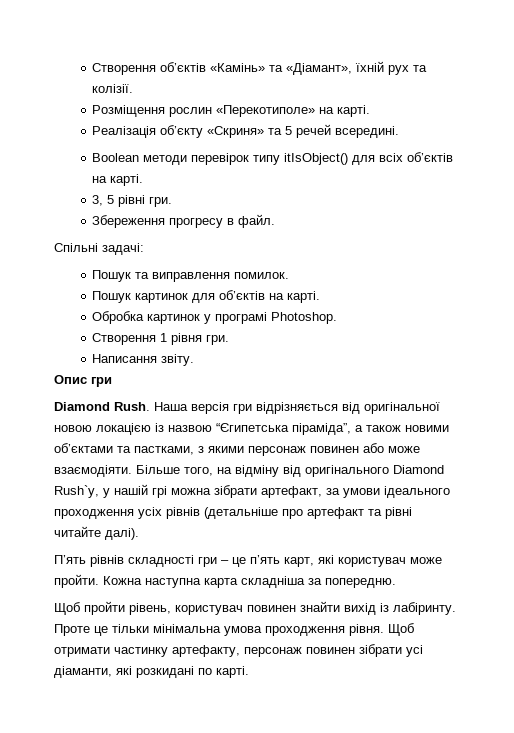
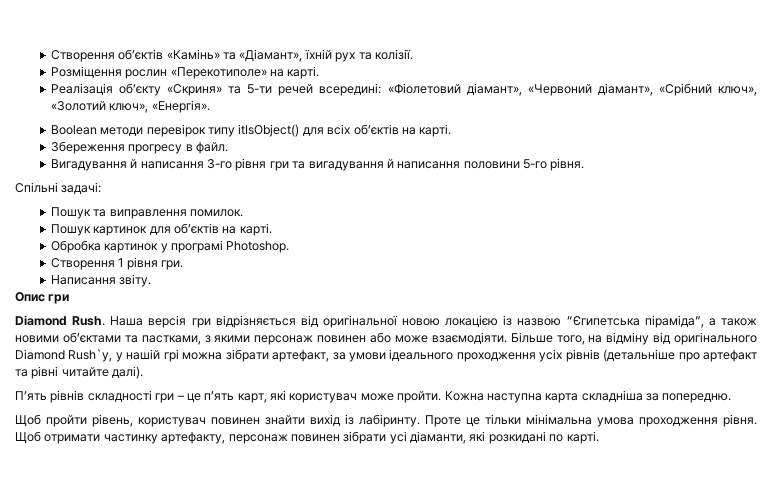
- Реалізація об’єкту «Скриня» та 5 речей всередині.
+ Реалізація об’єкту «Скриня» та 5-ти речей всередині: «Фіолетовий діамант», «Червоний діамант», «Срібний ключ», «Золотий ключ», «Енергія».
- 3, 5 рівні гри.
+ Вигадування й написання 3-го рівня гри та вигадування й написання половини 5-го рівня.

